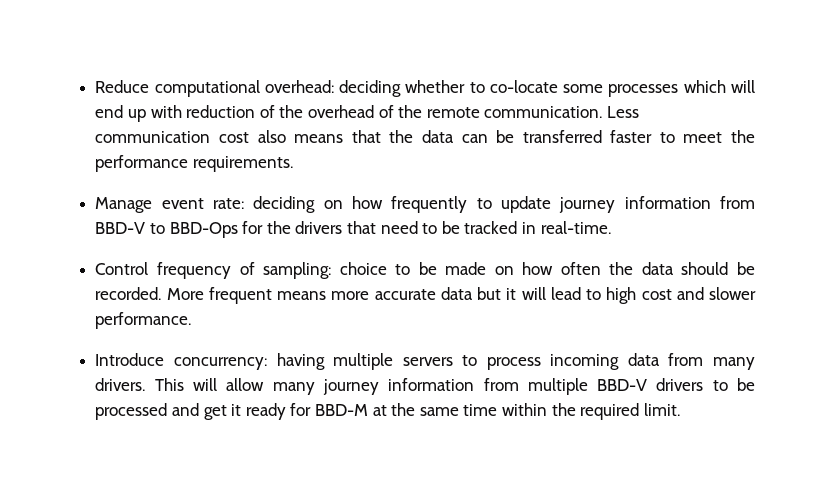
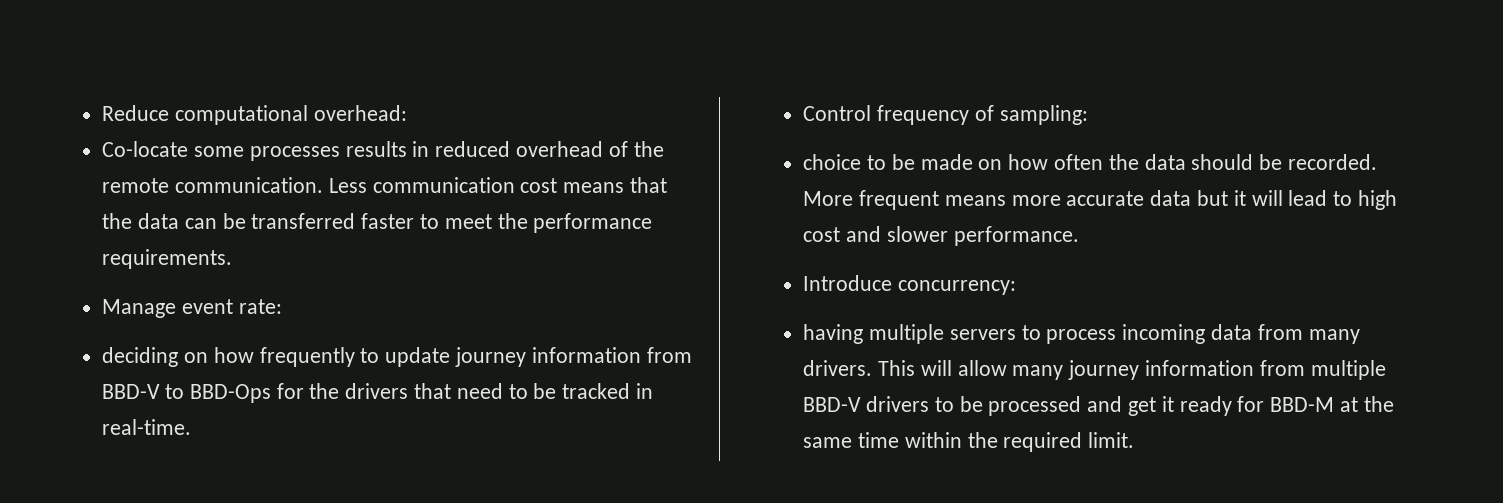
- Reduce computational overhead: deciding whether to co-locate some processes which will end up with reduction of the overhead of the remote communication.
+ Reduce computational overhead:
+ Co-locate some processes results in reduced overhead of the remote communication.
- Less communication cost also means that the data can be transferred faster to meet the performance requirements.
+ Less communication cost means that the data can be transferred faster to meet the performance requirements.
- Manage event rate: deciding on how frequently to update journey information from BBD-V to BBD-Ops for the drivers that need to be tracked in real-time.
+ Manage event rate:
+ deciding on how frequently to update journey information from BBD-V to BBD-Ops for the drivers that need to be tracked in real-time.
- Control frequency of sampling: choice to be made on how often the data should be recorded.
+ Control frequency of sampling:
+ choice to be made on how often the data should be recorded.
- Introduce concurrency: having multiple servers to process incoming data from many drivers.
+ Introduce concurrency:
+ having multiple servers to process incoming data from many drivers.

